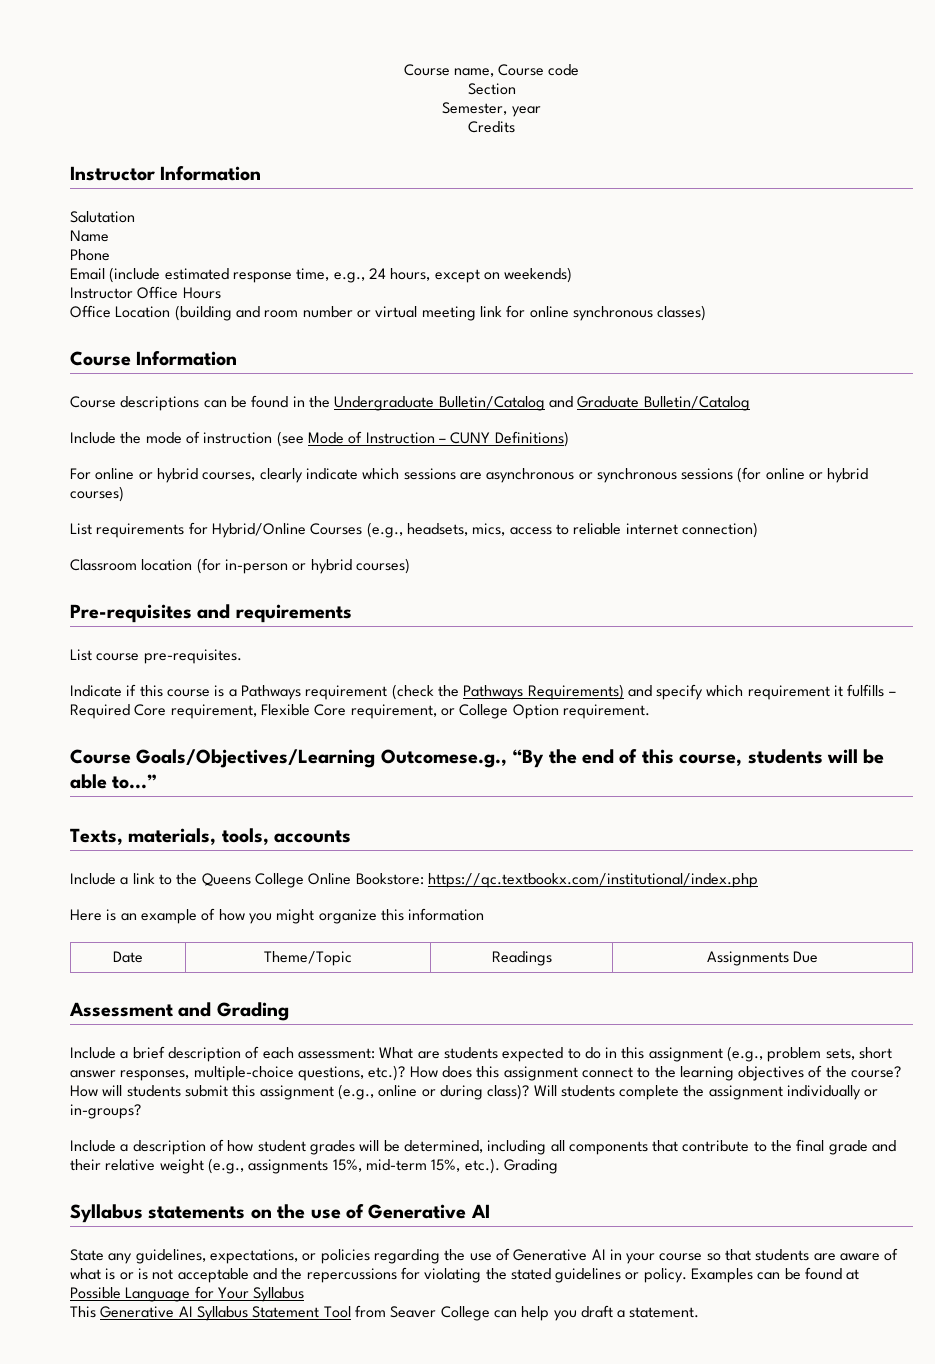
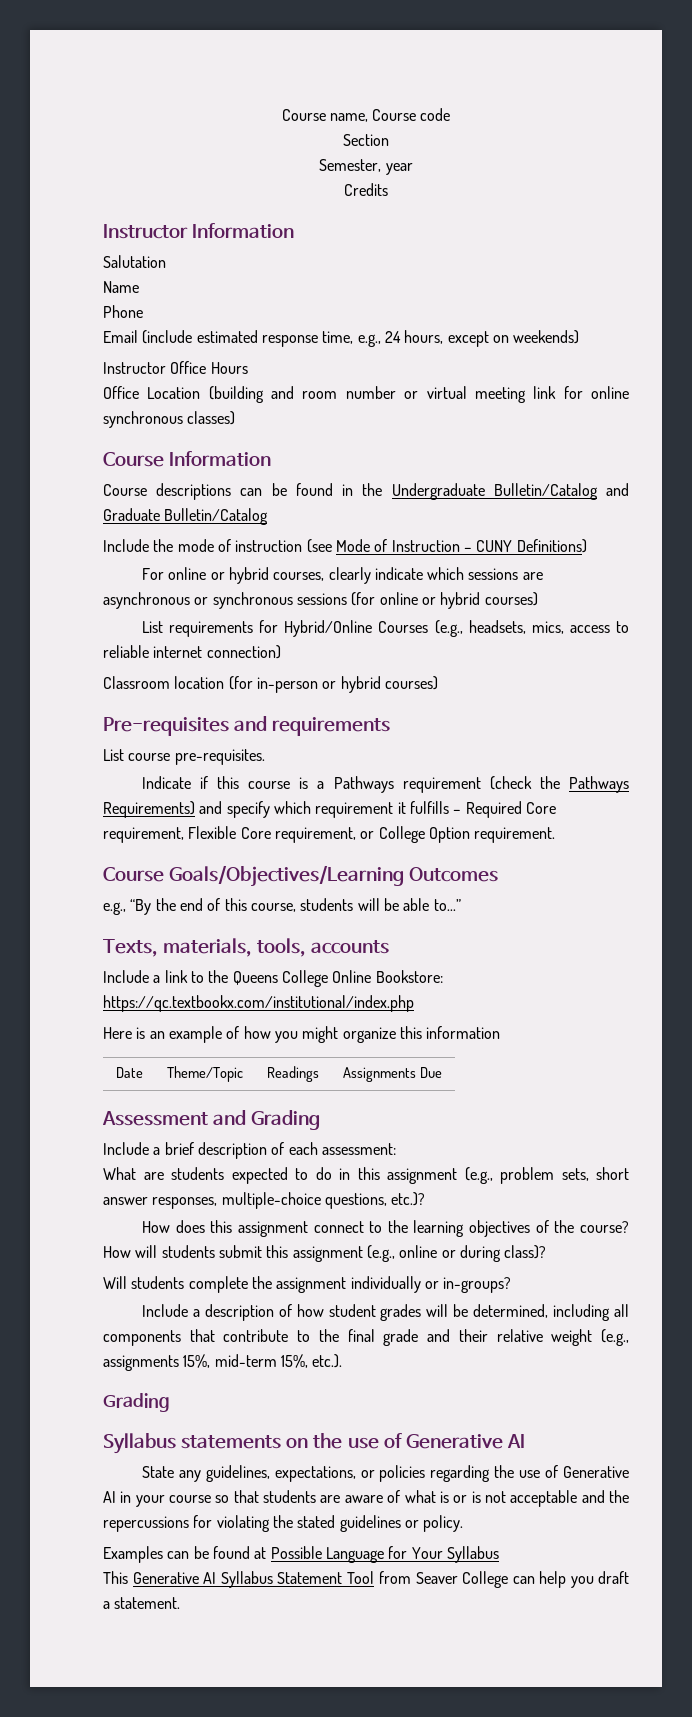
- Course Goals/Objectives/Learning Outcomese.g., “By the end of this course, students will be able to...”
+ Course Goals/Objectives/Learning Outcomes
+ e.g., “By the end of this course, students will be able to...”
- Include a brief description of each assessment: What are students expected to do in this assignment (e.g., problem sets, short answer responses, multiple-choice questions, etc.)? How does this assignment connect to the learning objectives of the course?
+ Include a brief description of each assessment:
+ What are students expected to do in this assignment (e.g., problem sets, short answer responses, multiple-choice questions, etc.)?
+ How does this assignment connect to the learning objectives of the course?
- How will students submit this assignment (e.g., online or during class)? Will students complete the assignment individually or in-groups?
+ How will students submit this assignment (e.g., online or during class)?
+ Will students complete the assignment individually or in-groups?
- Include a description of how student grades will be determined, including all components that contribute to the final grade and their relative weight (e.g., assignments 15%, mid-term 15%, etc.). Grading
+ Include a description of how student grades will be determined, including all components that contribute to the final grade and their relative weight (e.g., assignments 15%, mid-term 15%, etc.).
+ Grading
- State any guidelines, expectations, or policies regarding the use of Generative AI in your course so that students are aware of what is or is not acceptable and the repercussions for violating the stated guidelines or policy. Examples can be found at Possible Language for Your Syllabus
+ State any guidelines, expectations, or policies regarding the use of Generative AI in your course so that students are aware of what is or is not acceptable and the repercussions for violating the stated guidelines or policy.
+ Examples can be found at Possible Language for Your Syllabus

